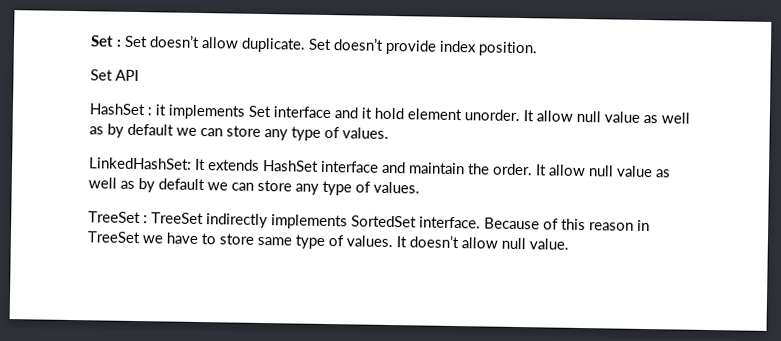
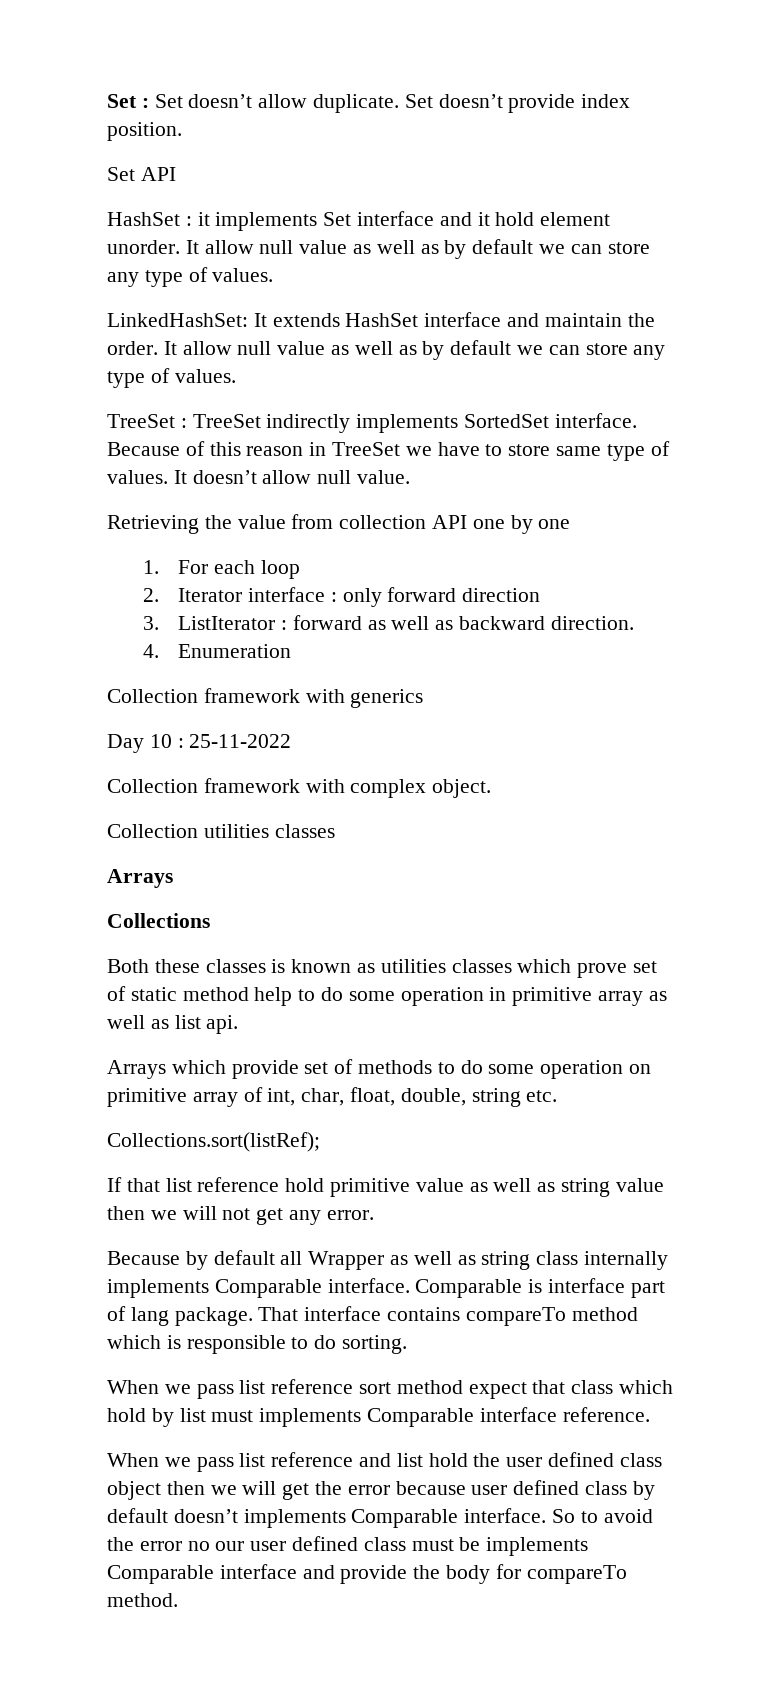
+ Retrieving the value from collection API one by one
+ 1. For each loop
+ 2. Iterator interface : only forward direction
+ 3. ListIterator : forward as well as backward direction.
+ 4. Enumeration
+ Collection framework with generics
+ Day 10 : 25-11-2022
+ Collection framework with complex object.
+ Collection utilities classes
+ Arrays
+ Collections
+ Both these classes is known as utilities classes which prove set of static method help to do some operation in primitive array as well as list api.
+ Arrays which provide set of methods to do some operation on primitive array of int, char, float, double, string etc.
+ Collections.sort(listRef);
+ If that list reference hold primitive value as well as string value then we will not get any error.
+ Because by default all Wrapper as well as string class internally implements Comparable interface. Comparable is interface part of lang package. That interface contains compareTo method which is responsible to do sorting.
+ When we pass list reference sort method expect that class which hold by list must implements Comparable interface reference.
+ When we pass list reference and list hold the user defined class object then we will get the error because user defined class by default doesn’t implements Comparable interface. So to avoid the error no our user defined class must be implements Comparable interface and provide the body for compareTo method.

